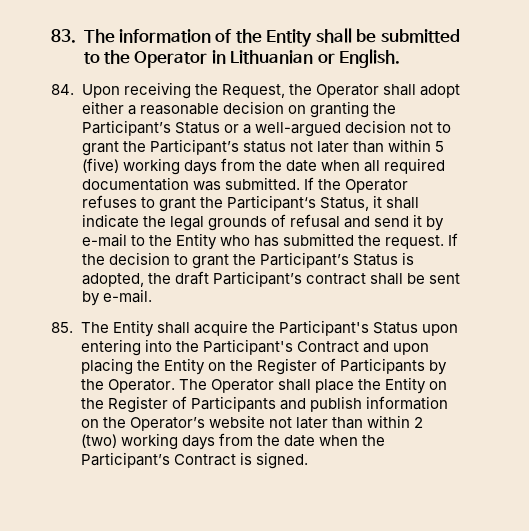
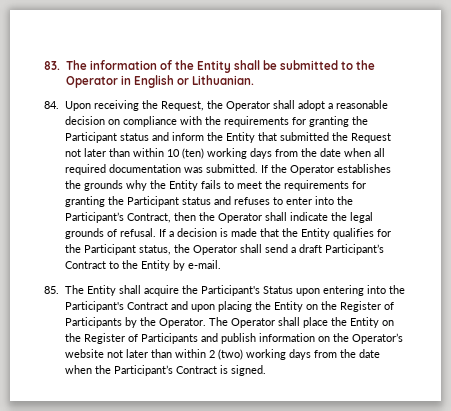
- 83. The information of the Entity shall be submitted to the Operator in Lithuanian or English.
+ 83. The information of the Entity shall be submitted to the Operator in English or Lithuanian.
- 84. Upon receiving the Request, the Operator shall adopt either a reasonable decision on granting the Participant’s Status or a well-argued decision not to grant the Participant’s status not later than within 5 (five) working days from the date when all required documentation was submitted.
+ 84. Upon receiving the Request, the Operator shall adopt a reasonable decision on compliance with the requirements for granting the Participant status and inform the Entity that submitted the Request not later than within 10 (ten) working days from the date when all required documentation was submitted.
- If the Operator refuses to grant the Participant‘s Status, it shall indicate the legal grounds of refusal and send it by e-mail to the Entity who has submitted the request. If the decision to grant the Participant’s Status is adopted, the draft Participant’s contract shall be sent by e-mail.
+ If the Operator establishes the grounds why the Entity fails to meet the requirements for granting the Participant status and refuses to enter into the Participant’s Contract, then the Operator shall indicate the legal grounds of refusal. If a decision is made that the Entity qualifies for the Participant status, the Operator shall send a draft Participant’s Contract to the Entity by e-mail.

